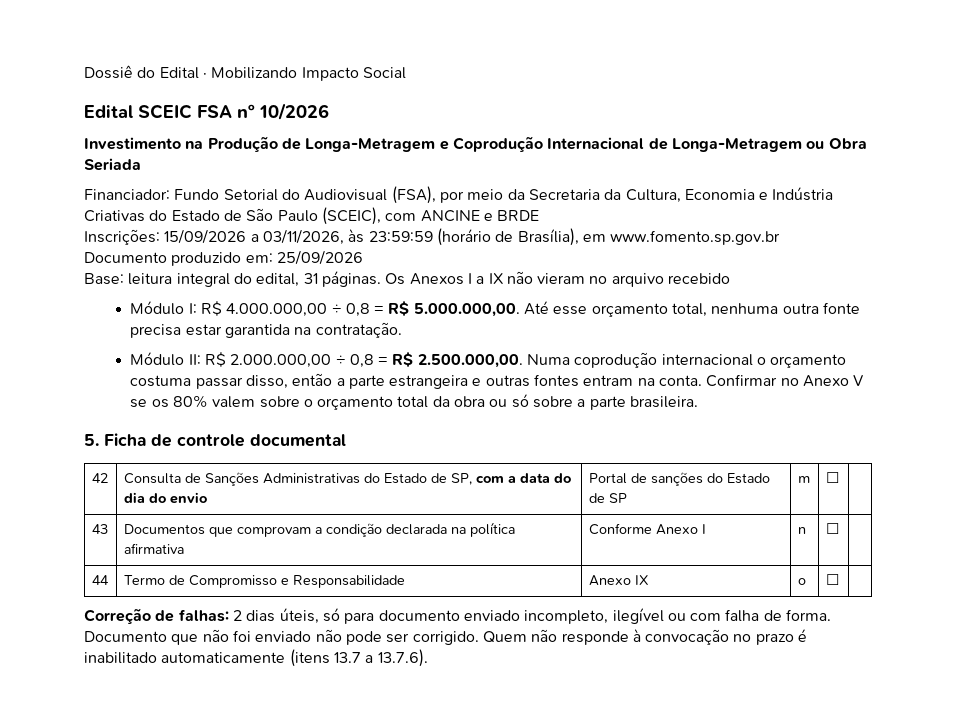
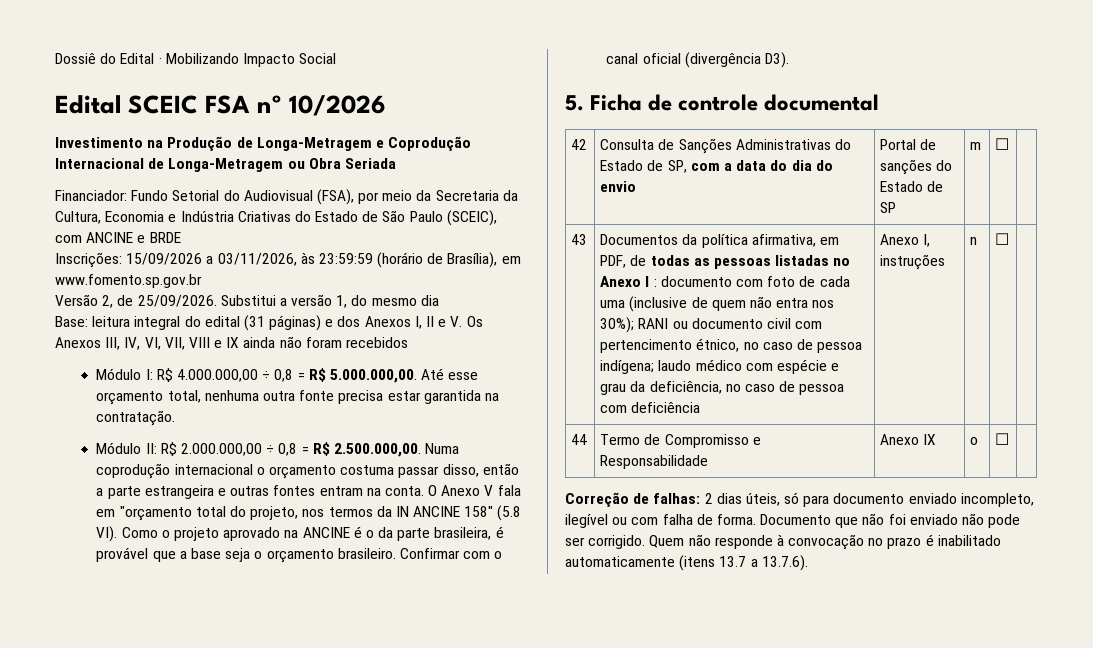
- Documento produzido em: 25/09/2026
- Base: leitura integral do edital, 31 páginas. Os Anexos I a IX não vieram no arquivo recebido
+ Versão 2, de 25/09/2026. Substitui a versão 1, do mesmo dia
+ Base: leitura integral do edital (31 páginas) e dos Anexos I, II e V. Os Anexos III, IV, VI, VII, VIII e IX ainda não foram recebidos
- Confirmar no Anexo V se os 80% valem sobre o orçamento total da obra ou só sobre a parte brasileira.
+ O Anexo V fala em "orçamento total do projeto, nos termos da IN ANCINE 158" (5.8 VI). Como o projeto aprovado na ANCINE é o da parte brasileira, é provável que a base seja o orçamento brasileiro. Confirmar com o canal oficial (divergência D3).
- Documentos que comprovam a condição declarada na política afirmativa | Conforme Anexo I
+ Documentos da política afirmativa, em PDF, de todas as pessoas listadas no Anexo I : documento com foto de cada uma (inclusive de quem não entra nos 30%); RANI ou documento civil com pertencimento étnico, no caso de pessoa indígena; laudo médico com espécie e grau da deficiência, no caso de pessoa com deficiência | Anexo I, instruções

